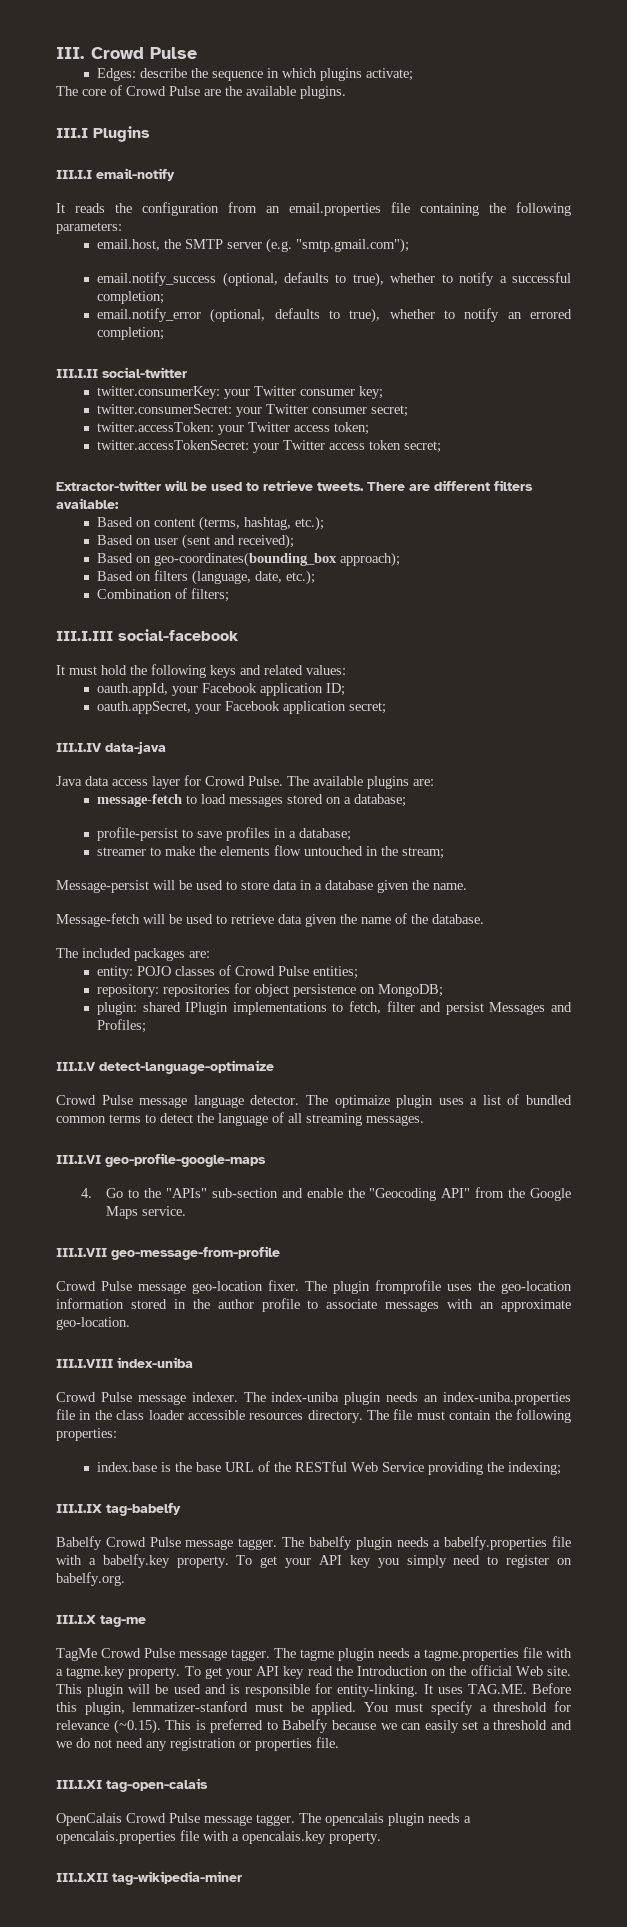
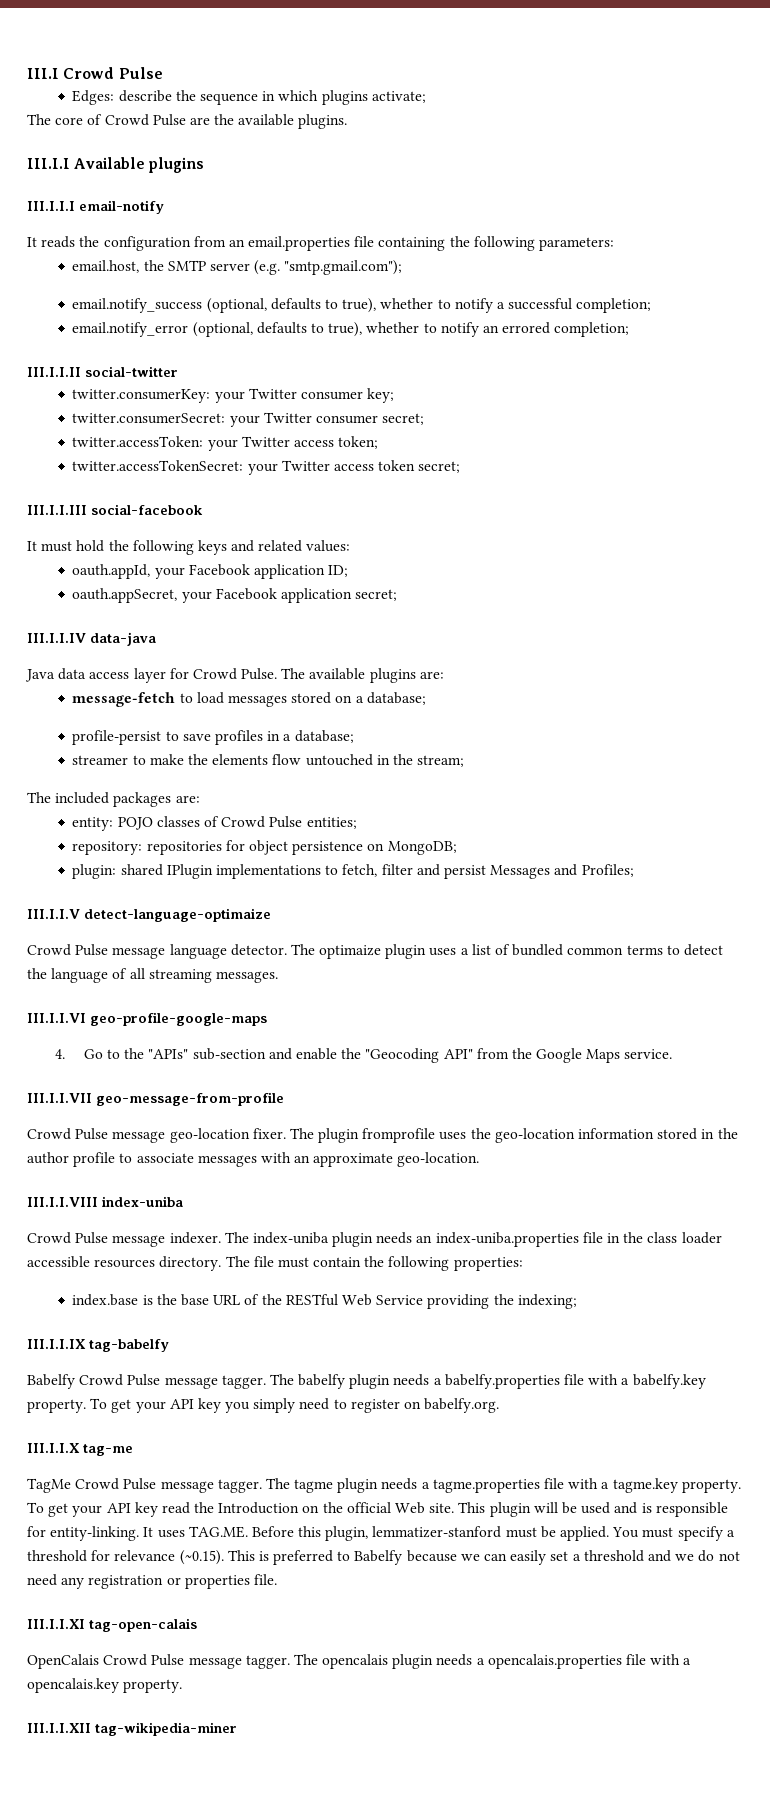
- III. Crowd Pulse
+ III.I Crowd Pulse
- III.I Plugins
- III.I.I email-notify
+ III.I.I Available plugins
+ III.I.I.I email-notify
- III.I.II social-twitter
+ III.I.I.II social-twitter
- Extractor-twitter will be used to retrieve tweets. There are different filters available:
- Based on content (terms, hashtag, etc.);
- Based on user (sent and received);
- Based on geo-coordinates(bounding_box approach);
- Based on filters (language, date, etc.);
- Combination of filters;
- III.I.III social-facebook
+ III.I.I.III social-facebook
- III.I.IV data-java
+ III.I.I.IV data-java
- Message-persist will be used to store data in a database given the name.
- Message-fetch will be used to retrieve data given the name of the database.
- III.I.V detect-language-optimaize
+ III.I.I.V detect-language-optimaize
- III.I.VI geo-profile-google-maps
+ III.I.I.VI geo-profile-google-maps
- III.I.VII geo-message-from-profile
+ III.I.I.VII geo-message-from-profile
- III.I.VIII index-uniba
+ III.I.I.VIII index-uniba
- III.I.IX tag-babelfy
+ III.I.I.IX tag-babelfy
- III.I.X tag-me
+ III.I.I.X tag-me
- III.I.XI tag-open-calais
+ III.I.I.XI tag-open-calais
- III.I.XII tag-wikipedia-miner
+ III.I.I.XII tag-wikipedia-miner

